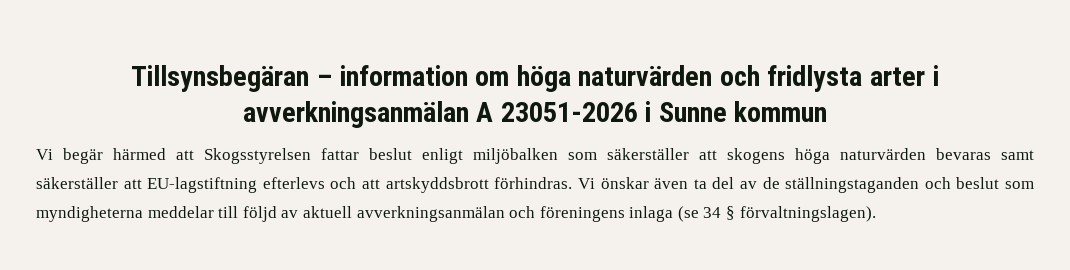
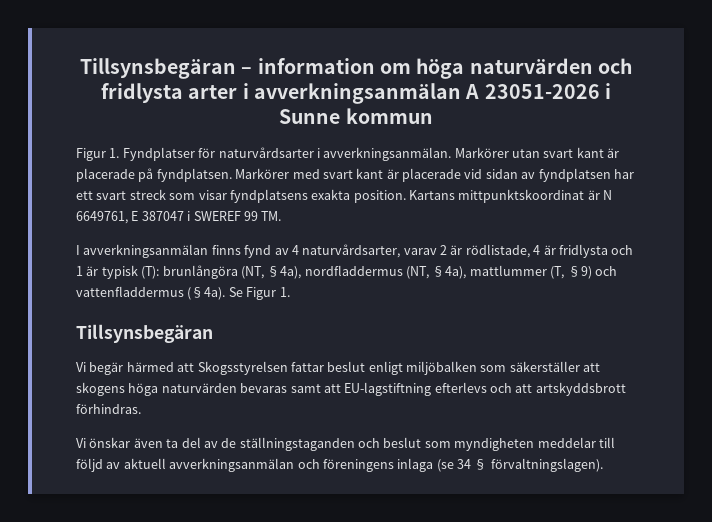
+ Figur 1. Fyndplatser för naturvårdsarter i avverkningsanmälan. Markörer utan svart kant är placerade på fyndplatsen. Markörer med svart kant är placerade vid sidan av fyndplatsen har ett svart streck som visar fyndplatsens exakta position. Kartans mittpunktskoordinat är N 6649761, E 387047 i SWEREF 99 TM.
+ I avverkningsanmälan finns fynd av 4 naturvårdsarter, varav 2 är rödlistade, 4 är fridlysta och 1 är typisk (T): brunlångöra (NT, §4a), nordfladdermus (NT, §4a), mattlummer (T, §9) och vattenfladdermus (§4a). Se Figur 1.
+ Tillsynsbegäran
- Vi begär härmed att Skogsstyrelsen fattar beslut enligt miljöbalken som säkerställer att skogens höga naturvärden bevaras samt säkerställer att EU-lagstiftning efterlevs och att artskyddsbrott förhindras. Vi önskar även ta del av de ställningstaganden och beslut som myndigheterna meddelar till följd av aktuell avverkningsanmälan och föreningens inlaga (se 34 § förvaltningslagen).
+ Vi begär härmed att Skogsstyrelsen fattar beslut enligt miljöbalken som säkerställer att skogens höga naturvärden bevaras samt att EU-lagstiftning efterlevs och att artskyddsbrott förhindras.
+ Vi önskar även ta del av de ställningstaganden och beslut som myndigheten meddelar till följd av aktuell avverkningsanmälan och föreningens inlaga (se 34 § förvaltningslagen).

